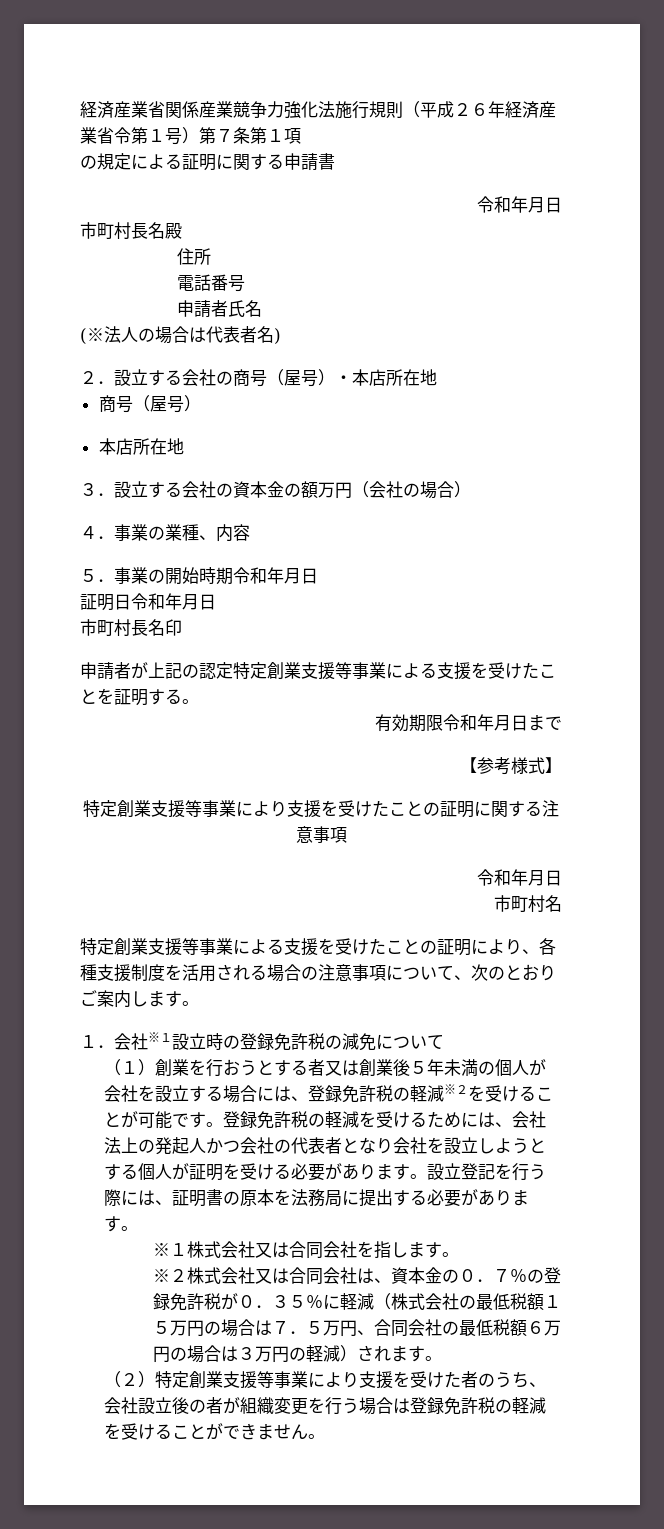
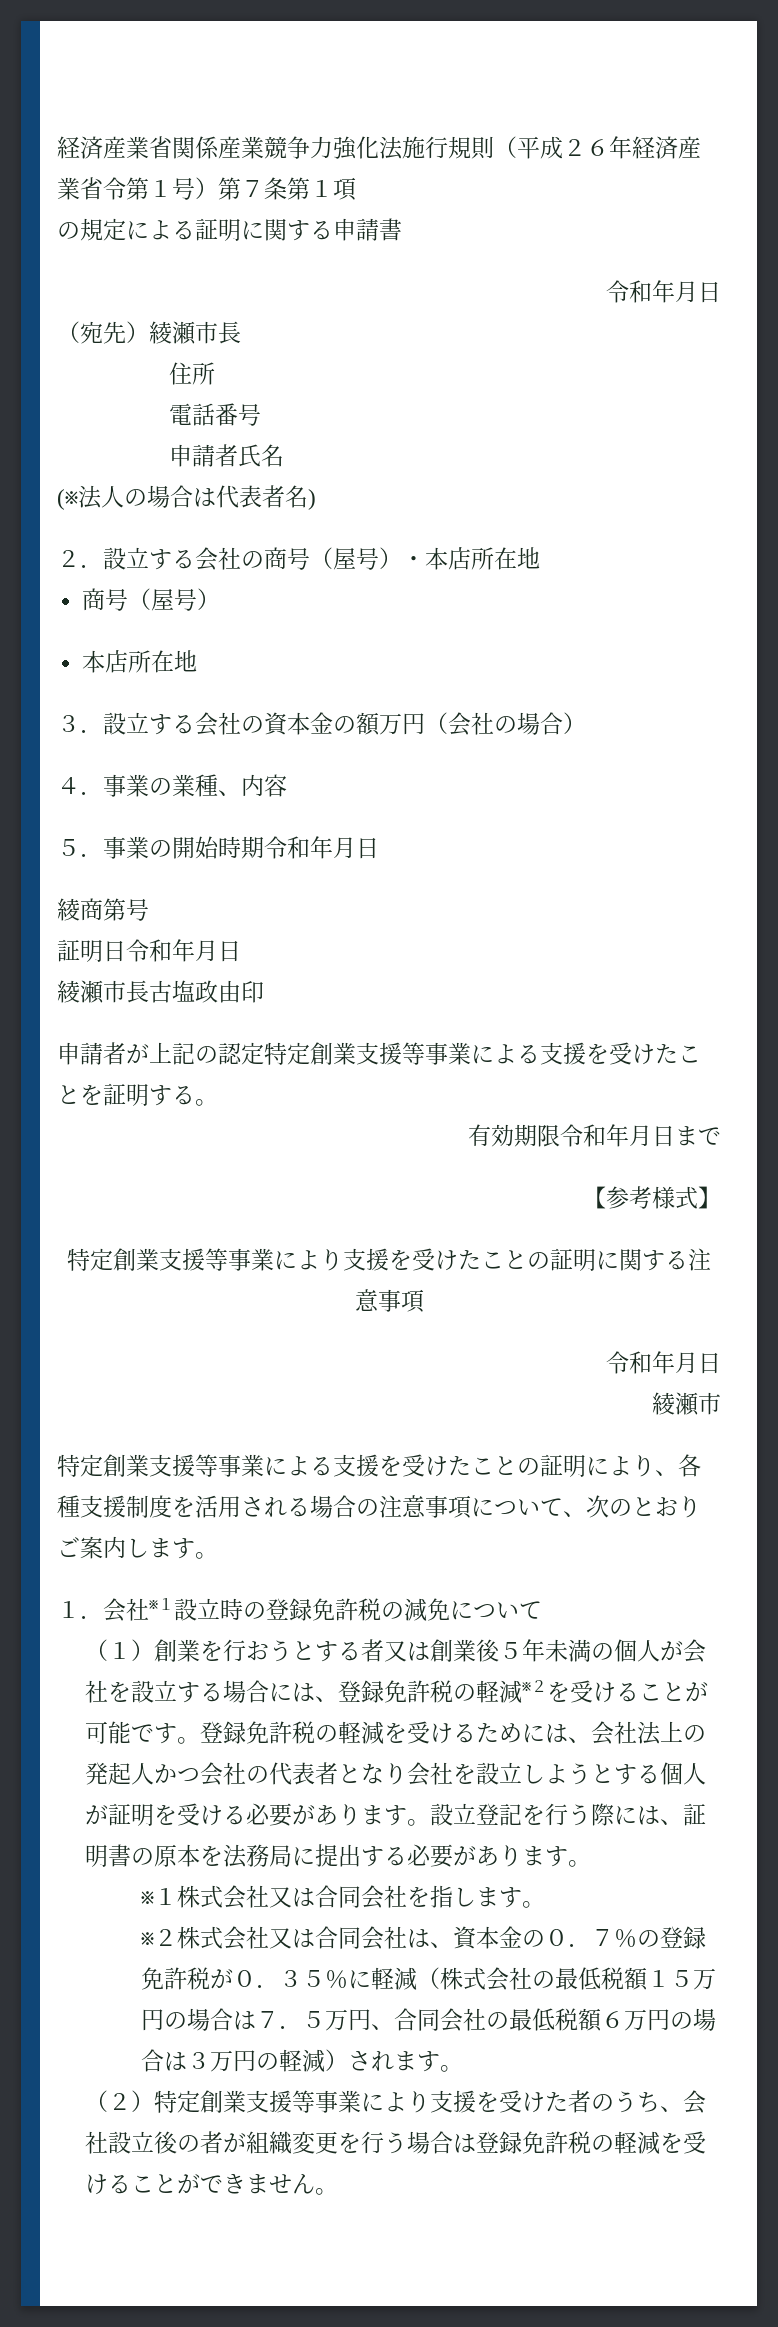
- 市町村長名殿
+ （宛先）綾瀬市長
+ 綾商第号
- 市町村長名印
+ 綾瀬市長古塩政由印
  特定創業支援等事業により支援を受けたことの証明に関する注意事項
  令和年月日
- 市町村名
+ 綾瀬市

